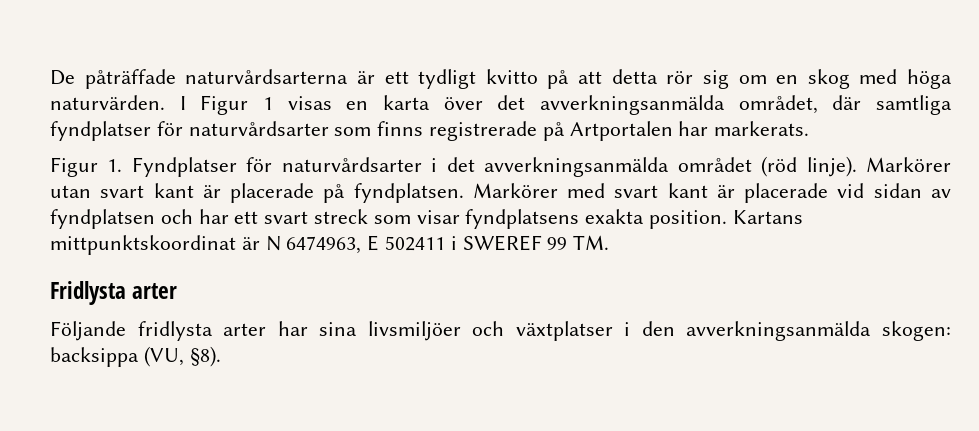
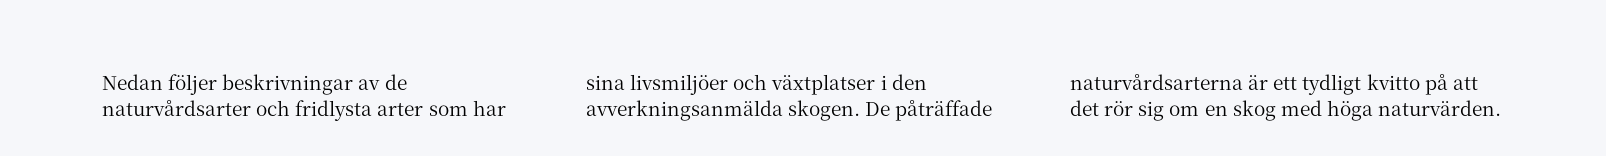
+ Nedan följer beskrivningar av de naturvårdsarter och fridlysta arter som har sina livsmiljöer och växtplatser i den avverkningsanmälda skogen.
- De påträffade naturvårdsarterna är ett tydligt kvitto på att detta rör sig om en skog med höga naturvärden. I Figur 1 visas en karta över det avverkningsanmälda området, där samtliga fyndplatser för naturvårdsarter som finns registrerade på Artportalen har markerats.
- Figur 1. Fyndplatser för naturvårdsarter i det avverkningsanmälda området (röd linje). Markörer utan svart kant är placerade på fyndplatsen. Markörer med svart kant är placerade vid sidan av fyndplatsen och har ett svart streck som visar fyndplatsens exakta position. Kartans mittpunktskoordinat är N 6474963, E 502411 i SWEREF 99 TM.
- Fridlysta arter
- Följande fridlysta arter har sina livsmiljöer och växtplatser i den avverkningsanmälda skogen: backsippa (VU, §8).
+ De påträffade naturvårdsarterna är ett tydligt kvitto på att det rör sig om en skog med höga naturvärden.

